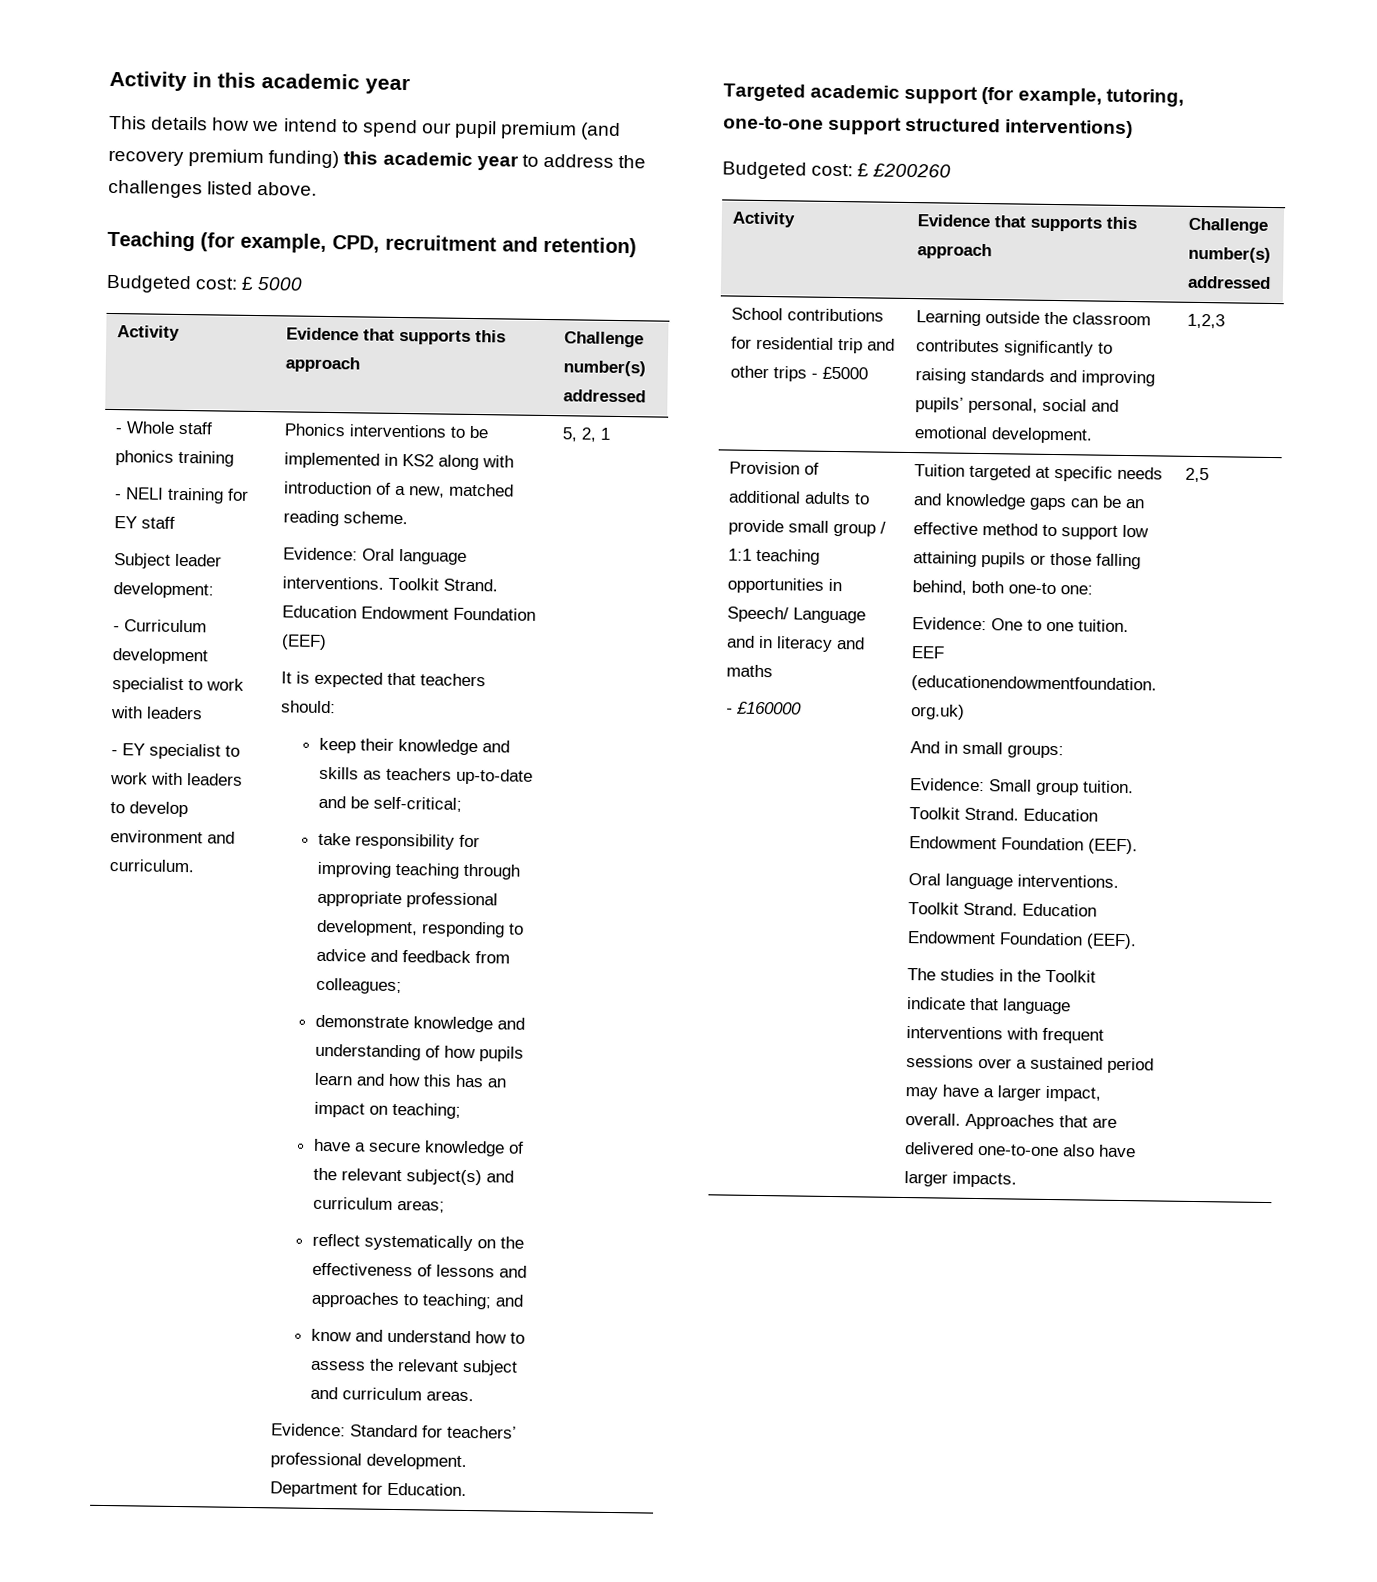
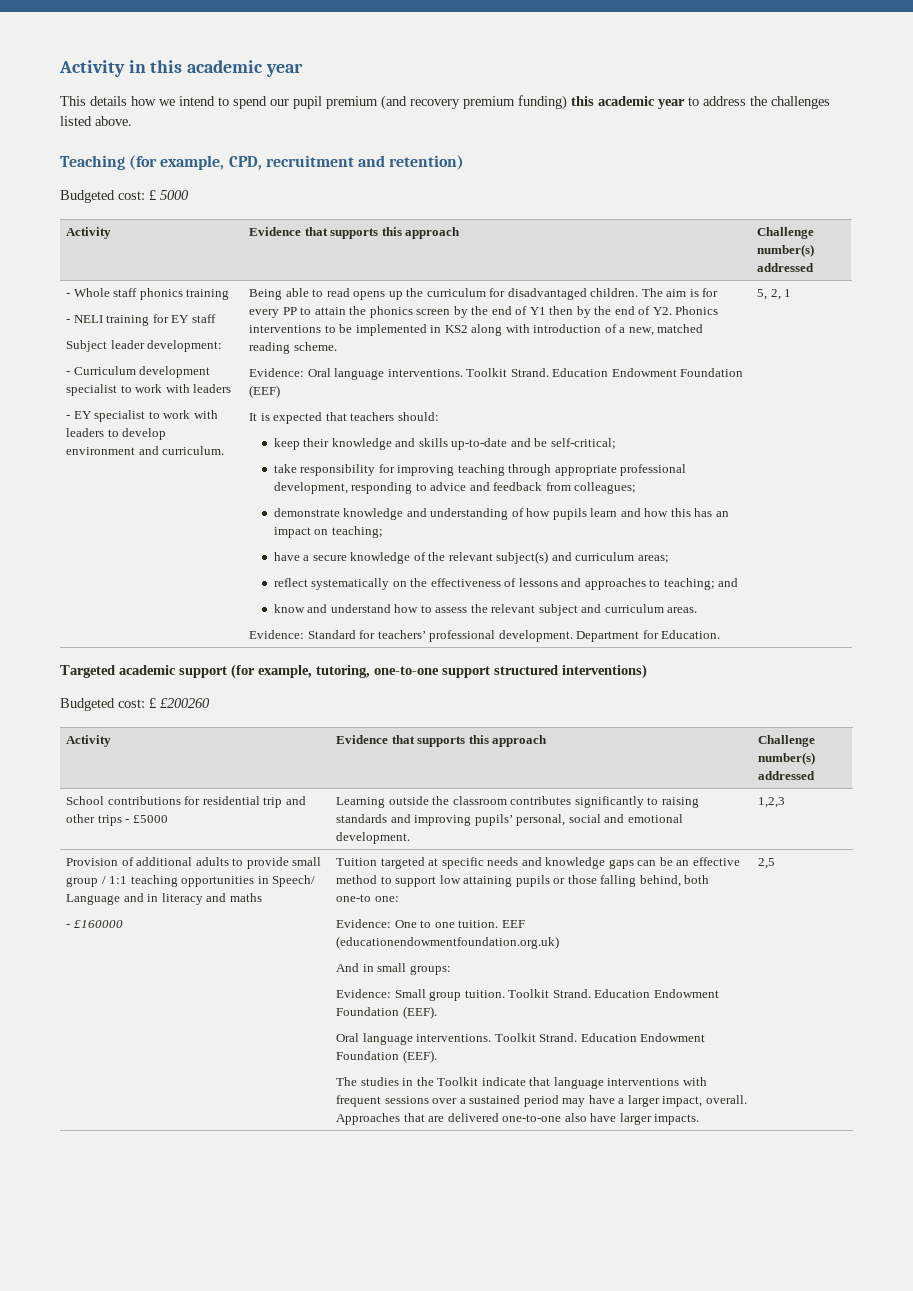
- Phonics interventions to be implemented in KS2 along with introduction of a new, matched reading scheme.
+ Being able to read opens up the curriculum for disadvantaged children. The aim is for every PP to attain the phonics screen by the end of Y1 then by the end of Y2. Phonics interventions to be implemented in KS2 along with introduction of a new, matched reading scheme.
- keep their knowledge and skills as teachers up-to-date and be self-critical;
+ keep their knowledge and skills up-to-date and be self-critical;

